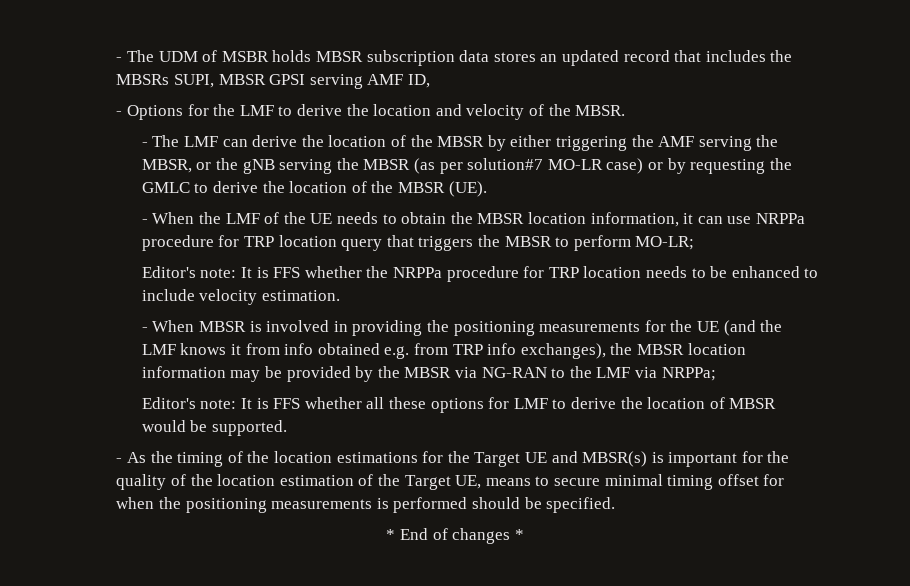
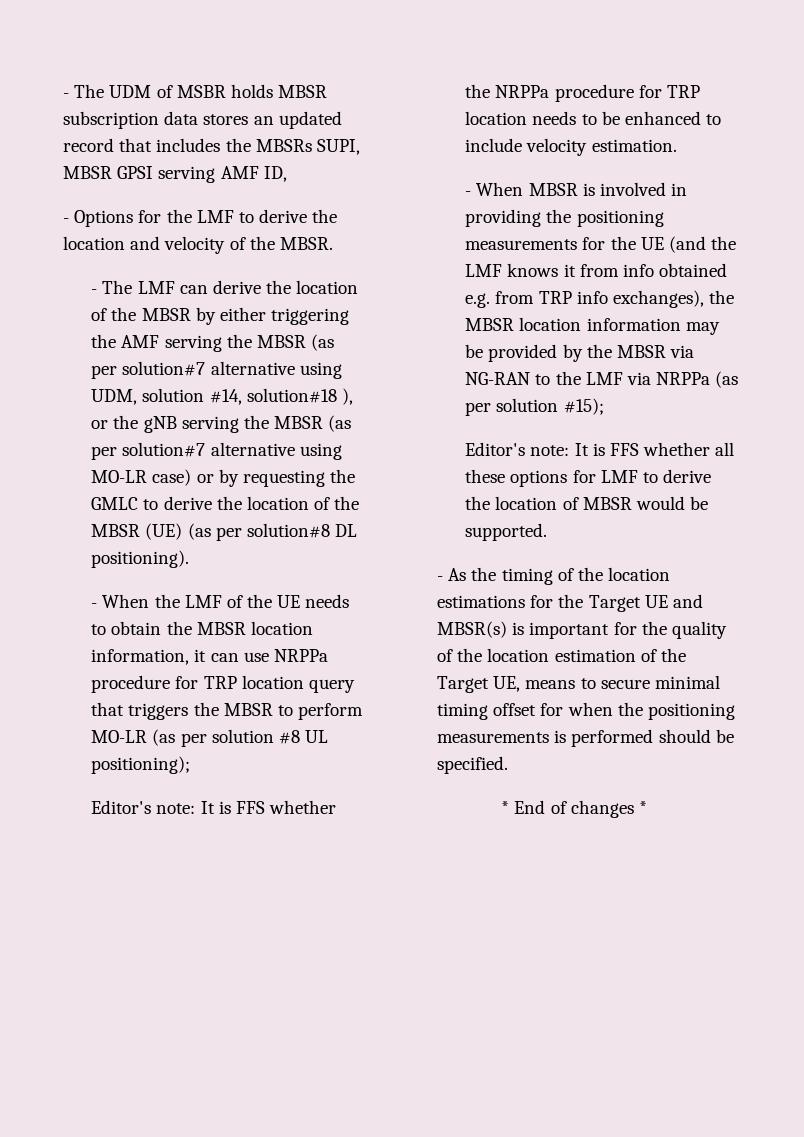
- - The LMF can derive the location of the MBSR by either triggering the AMF serving the MBSR, or the gNB serving the MBSR (as per solution#7 MO-LR case) or by requesting the GMLC to derive the location of the MBSR (UE).
+ - The LMF can derive the location of the MBSR by either triggering the AMF serving the MBSR (as per solution#7 alternative using UDM, solution #14, solution#18 ), or the gNB serving the MBSR (as per solution#7 alternative using MO-LR case) or by requesting the GMLC to derive the location of the MBSR (UE) (as per solution#8 DL positioning).
- - When the LMF of the UE needs to obtain the MBSR location information, it can use NRPPa procedure for TRP location query that triggers the MBSR to perform MO-LR;
+ - When the LMF of the UE needs to obtain the MBSR location information, it can use NRPPa procedure for TRP location query that triggers the MBSR to perform MO-LR (as per solution #8 UL positioning);
- - When MBSR is involved in providing the positioning measurements for the UE (and the LMF knows it from info obtained e.g. from TRP info exchanges), the MBSR location information may be provided by the MBSR via NG-RAN to the LMF via NRPPa;
+ - When MBSR is involved in providing the positioning measurements for the UE (and the LMF knows it from info obtained e.g. from TRP info exchanges), the MBSR location information may be provided by the MBSR via NG-RAN to the LMF via NRPPa (as per solution #15);

